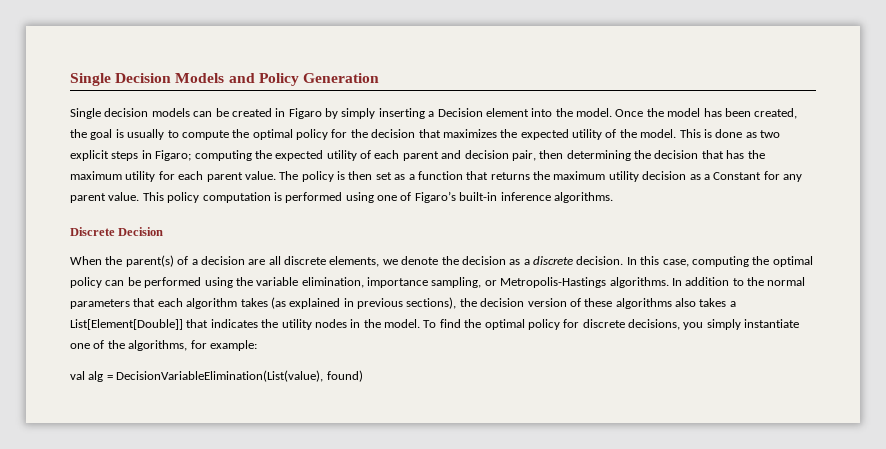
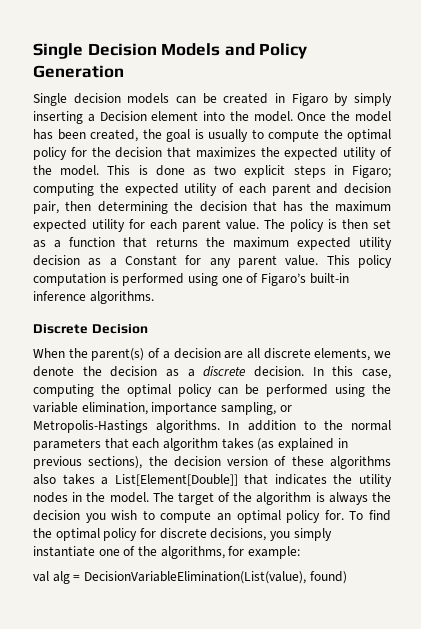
- This is done as two explicit steps in Figaro; computing the expected utility of each parent and decision pair, then determining the decision that has the maximum utility for each parent value.
+ This is done as two explicit steps in Figaro; computing the expected utility of each parent and decision pair, then determining the decision that has the maximum expected utility for each parent value.
- The policy is then set as a function that returns the maximum utility decision as a Constant for any parent value.
+ The policy is then set as a function that returns the maximum expected utility decision as a Constant for any parent value.
+ The target of the algorithm is always the decision you wish to compute an optimal policy for.

